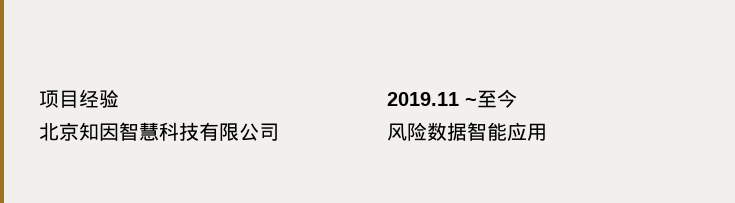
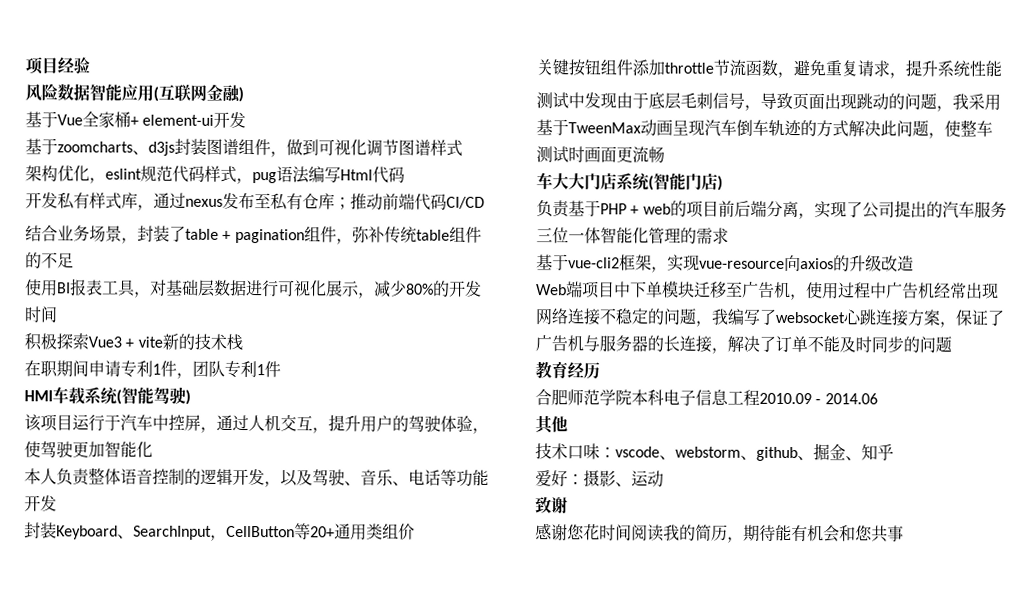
- 北京知因智慧科技有限公司2019.11 ~至今
- 风险数据智能应用
+ 风险数据智能应用(互联网金融)
+ 基于Vue全家桶+ element-ui开发
+ 基于zoomcharts、d3js封装图谱组件，做到可视化调节图谱样式
+ 架构优化，eslint规范代码样式，pug语法编写Html代码
+ 开发私有样式库，通过nexus发布至私有仓库；推动前端代码CI/CD
+ 结合业务场景，封装了table + pagination组件，弥补传统table组件的不足
+ 使用BI报表工具，对基础层数据进行可视化展示，减少80%的开发时间
+ 积极探索Vue3 + vite新的技术栈
+ 在职期间申请专利1件，团队专利1件
+ HMI车载系统(智能驾驶)
+ 该项目运行于汽车中控屏，通过人机交互，提升用户的驾驶体验，使驾驶更加智能化
+ 本人负责整体语音控制的逻辑开发，以及驾驶、音乐、电话等功能开发
+ 封装Keyboard、SearchInput，CellButton等20+通用类组价
+ 关键按钮组件添加throttle节流函数，避免重复请求，提升系统性能
+ 测试中发现由于底层毛刺信号，导致页面出现跳动的问题，我采用基于TweenMax动画呈现汽车倒车轨迹的方式解决此问题，使整车测试时画面更流畅
+ 车大大门店系统(智能门店)
+ 负责基于PHP + web的项目前后端分离，实现了公司提出的汽车服务三位一体智能化管理的需求
+ 基于vue-cli2框架，实现vue-resource向axios的升级改造
+ Web端项目中下单模块迁移至广告机，使用过程中广告机经常出现网络连接不稳定的问题，我编写了websocket心跳连接方案，保证了广告机与服务器的长连接，解决了订单不能及时同步的问题
+ 教育经历
+ 合肥师范学院本科电子信息工程2010.09 - 2014.06
+ 其他
+ 技术口味：vscode、webstorm、github、掘金、知乎
+ 爱好：摄影、运动
+ 致谢
+ 感谢您花时间阅读我的简历，期待能有机会和您共事

